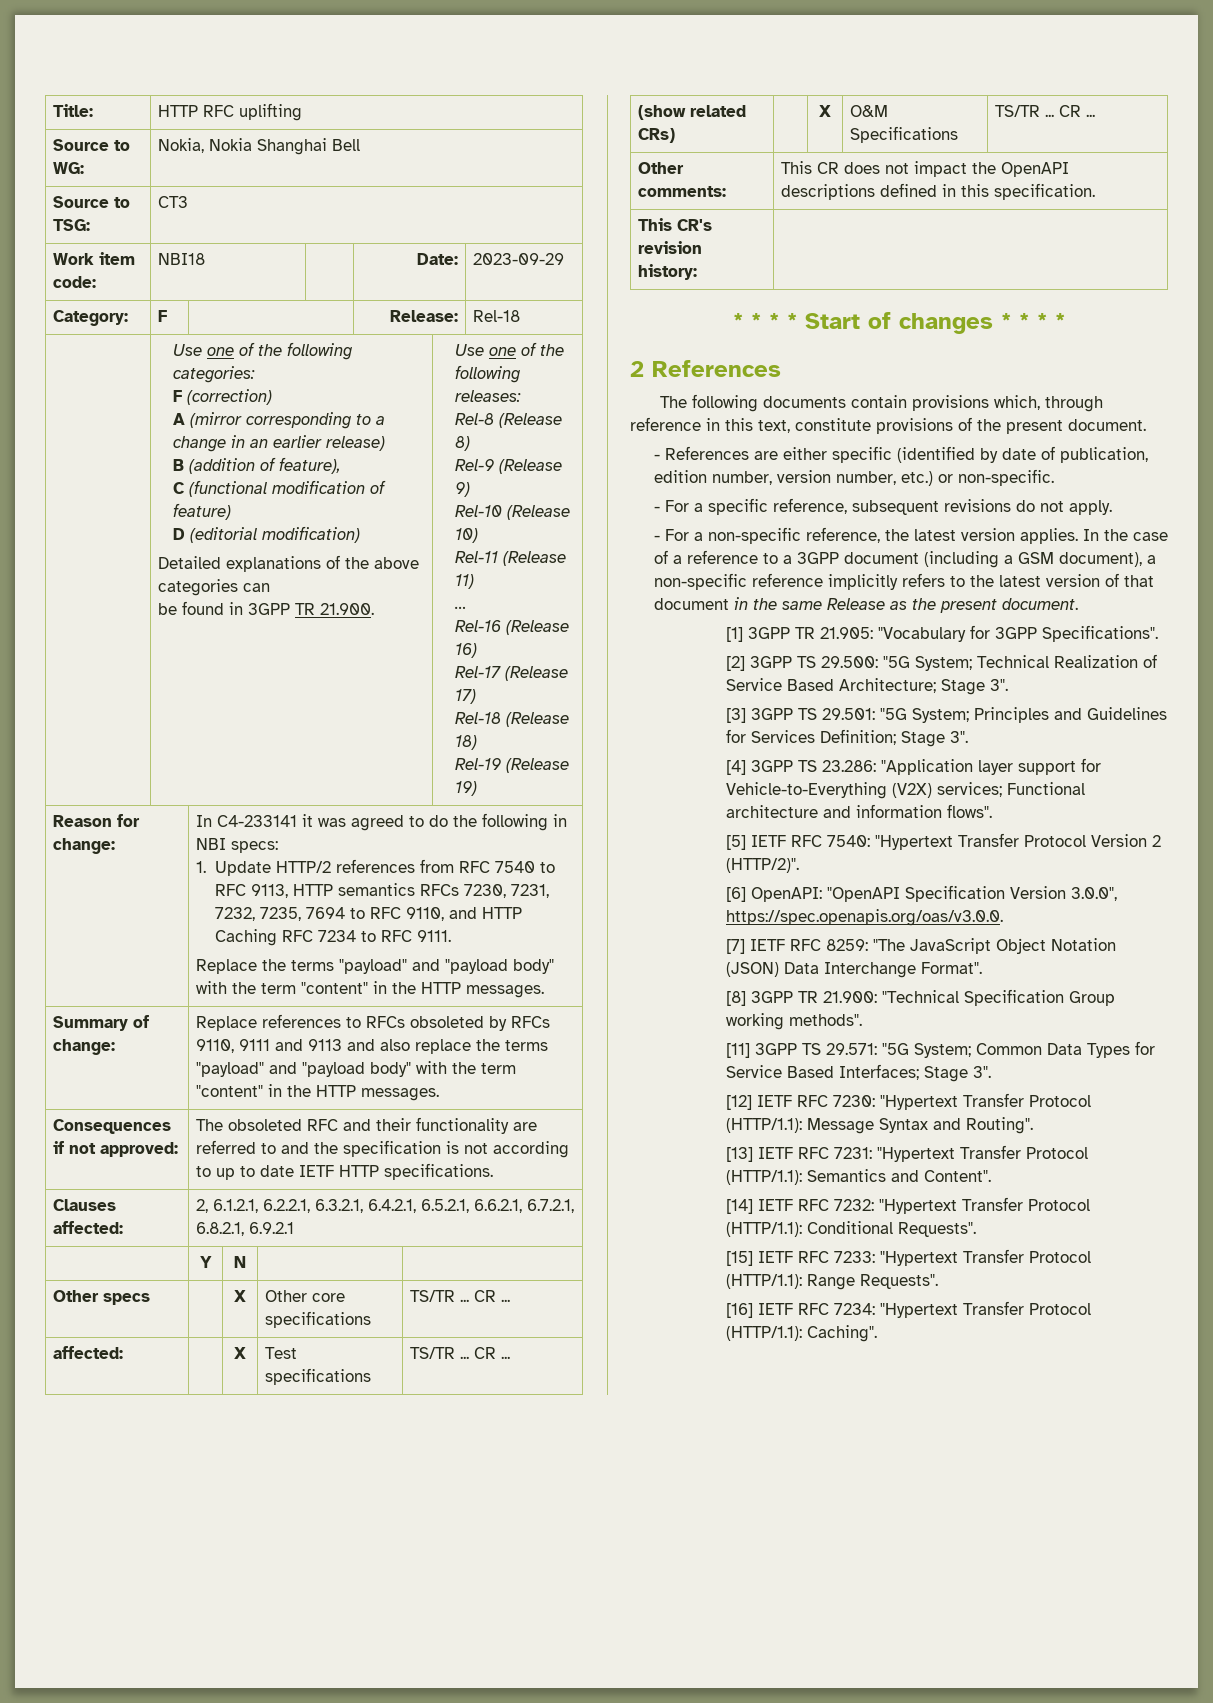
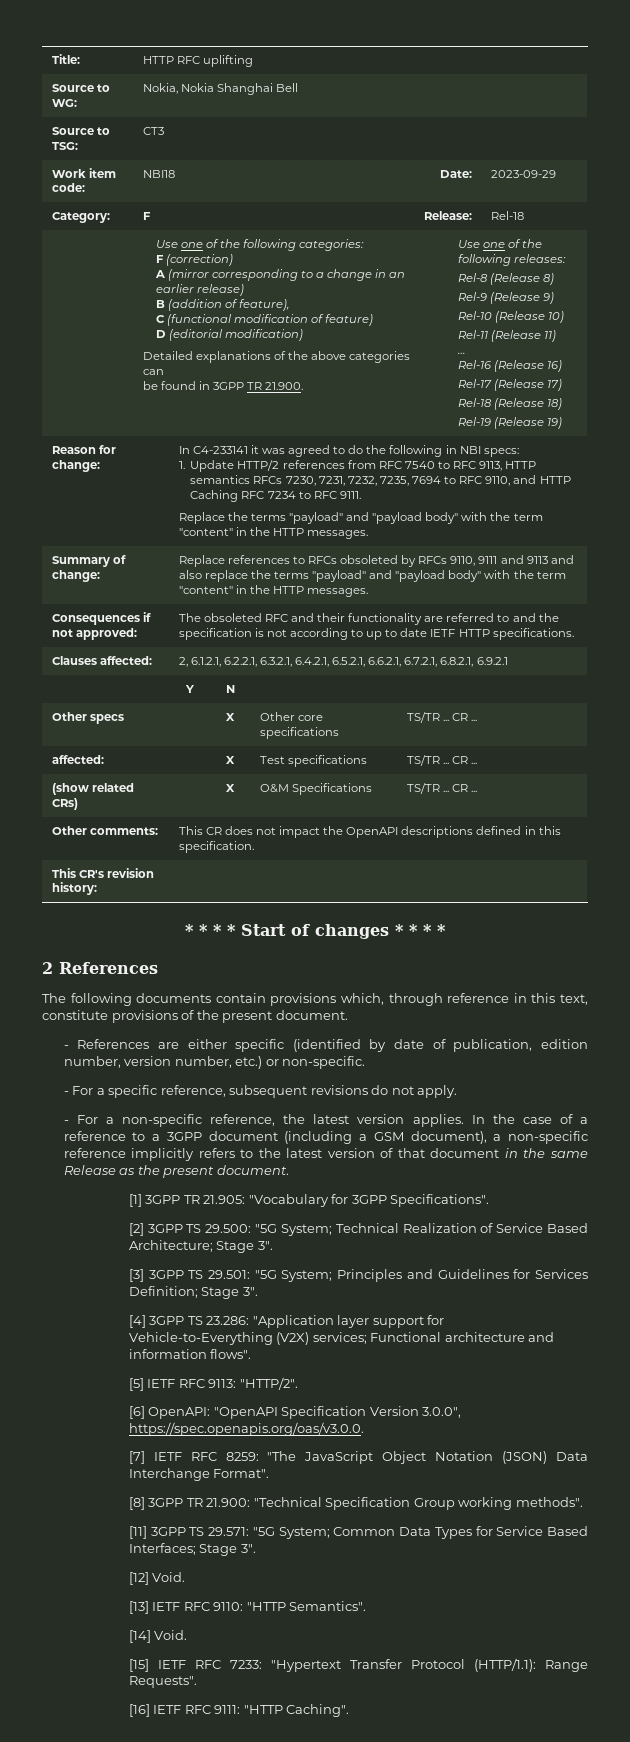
- [5] IETF RFC 7540: "Hypertext Transfer Protocol Version 2 (HTTP/2)".
+ [5] IETF RFC 9113: "HTTP/2".
- [12] IETF RFC 7230: "Hypertext Transfer Protocol (HTTP/1.1): Message Syntax and Routing".
- [13] IETF RFC 7231: "Hypertext Transfer Protocol (HTTP/1.1): Semantics and Content".
- [14] IETF RFC 7232: "Hypertext Transfer Protocol (HTTP/1.1): Conditional Requests".
+ [12] Void.
+ [13] IETF RFC 9110: "HTTP Semantics".
+ [14] Void.
- [16] IETF RFC 7234: "Hypertext Transfer Protocol (HTTP/1.1): Caching".
+ [16] IETF RFC 9111: "HTTP Caching".

